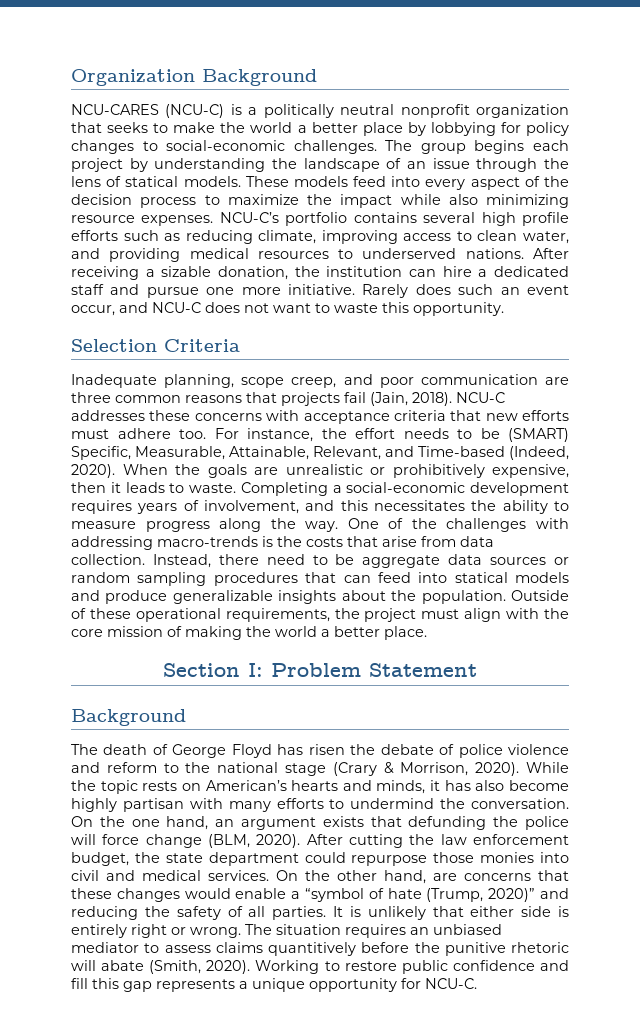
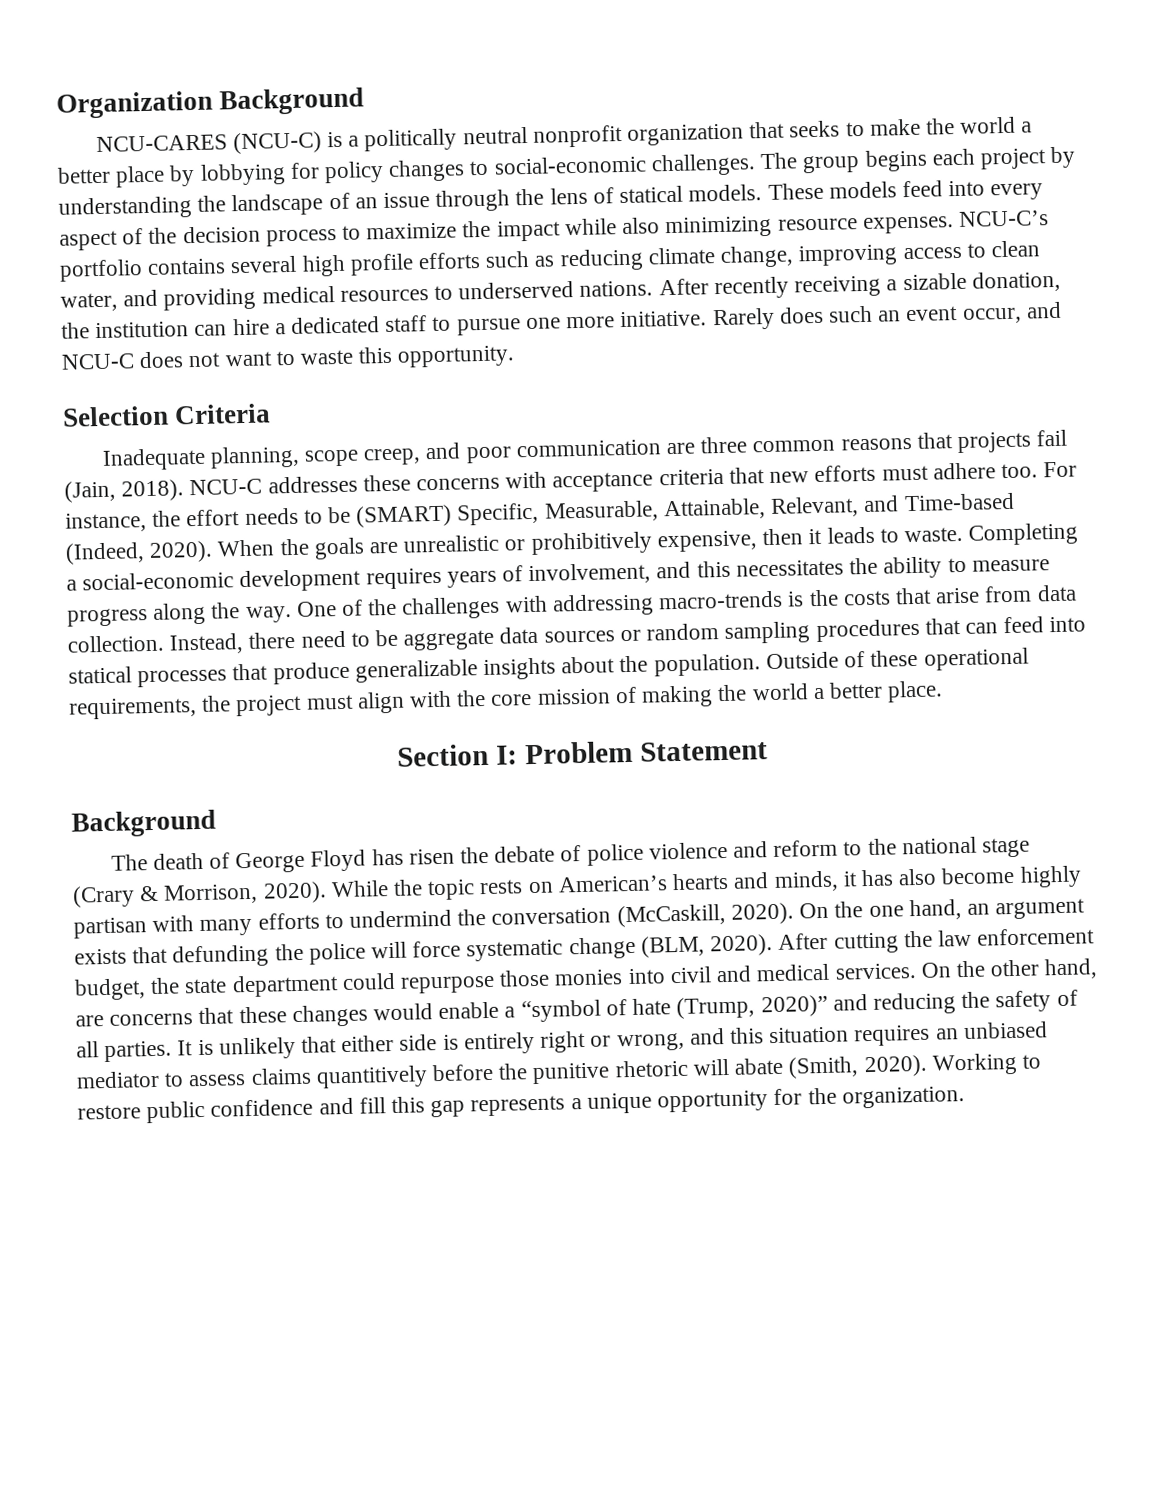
- NCU-C’s portfolio contains several high profile efforts such as reducing climate, improving access to clean water, and providing medical resources to underserved nations.
+ NCU-C’s portfolio contains several high profile efforts such as reducing climate change, improving access to clean water, and providing medical resources to underserved nations.
- After receiving a sizable donation, the institution can hire a dedicated staff and pursue one more initiative.
+ After recently receiving a sizable donation, the institution can hire a dedicated staff to pursue one more initiative.
- Instead, there need to be aggregate data sources or random sampling procedures that can feed into statical models and produce generalizable insights about the population.
+ Instead, there need to be aggregate data sources or random sampling procedures that can feed into statical processes that produce generalizable insights about the population.
- While the topic rests on American’s hearts and minds, it has also become highly partisan with many efforts to undermind the conversation.
+ While the topic rests on American’s hearts and minds, it has also become highly partisan with many efforts to undermind the conversation (McCaskill, 2020).
- On the one hand, an argument exists that defunding the police will force change (BLM, 2020).
+ On the one hand, an argument exists that defunding the police will force systematic change (BLM, 2020).
- It is unlikely that either side is entirely right or wrong. The situation requires an unbiased mediator to assess claims quantitively before the punitive rhetoric will abate (Smith, 2020).
+ It is unlikely that either side is entirely right or wrong, and this situation requires an unbiased mediator to assess claims quantitively before the punitive rhetoric will abate (Smith, 2020).
- Working to restore public confidence and fill this gap represents a unique opportunity for NCU-C.
+ Working to restore public confidence and fill this gap represents a unique opportunity for the organization.

